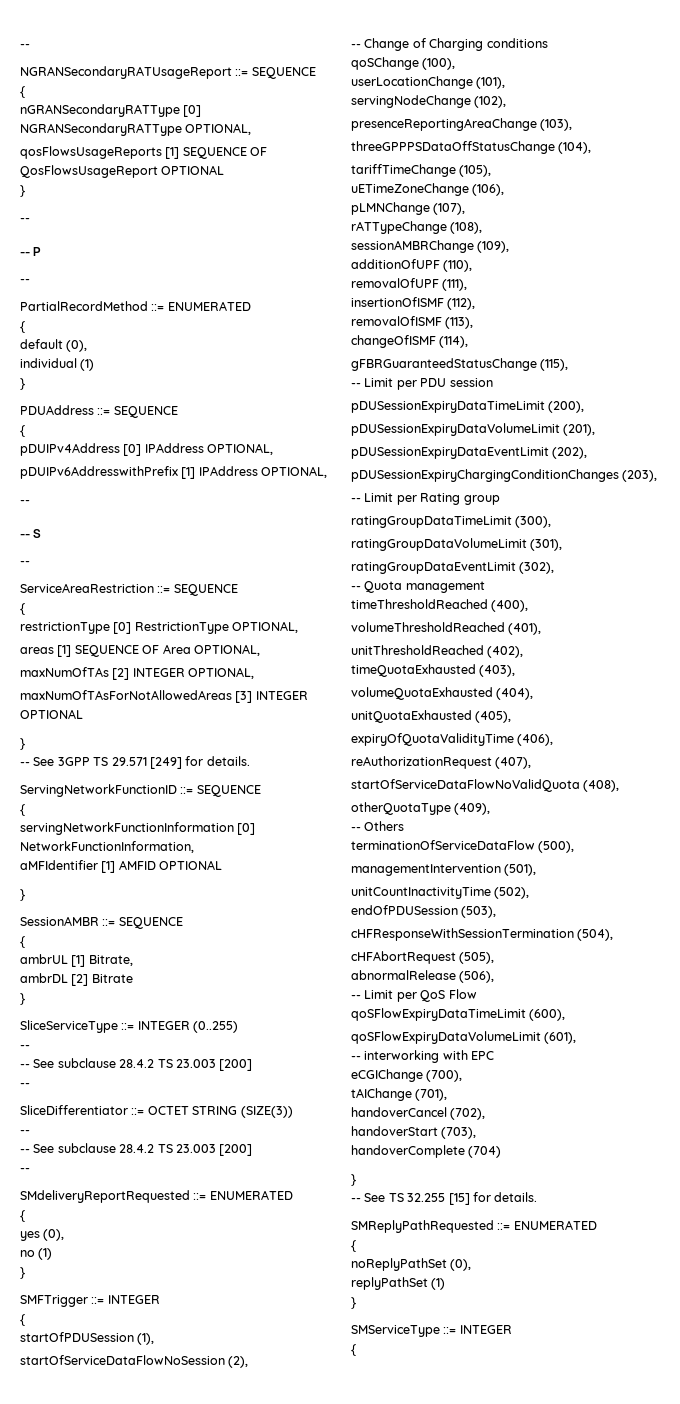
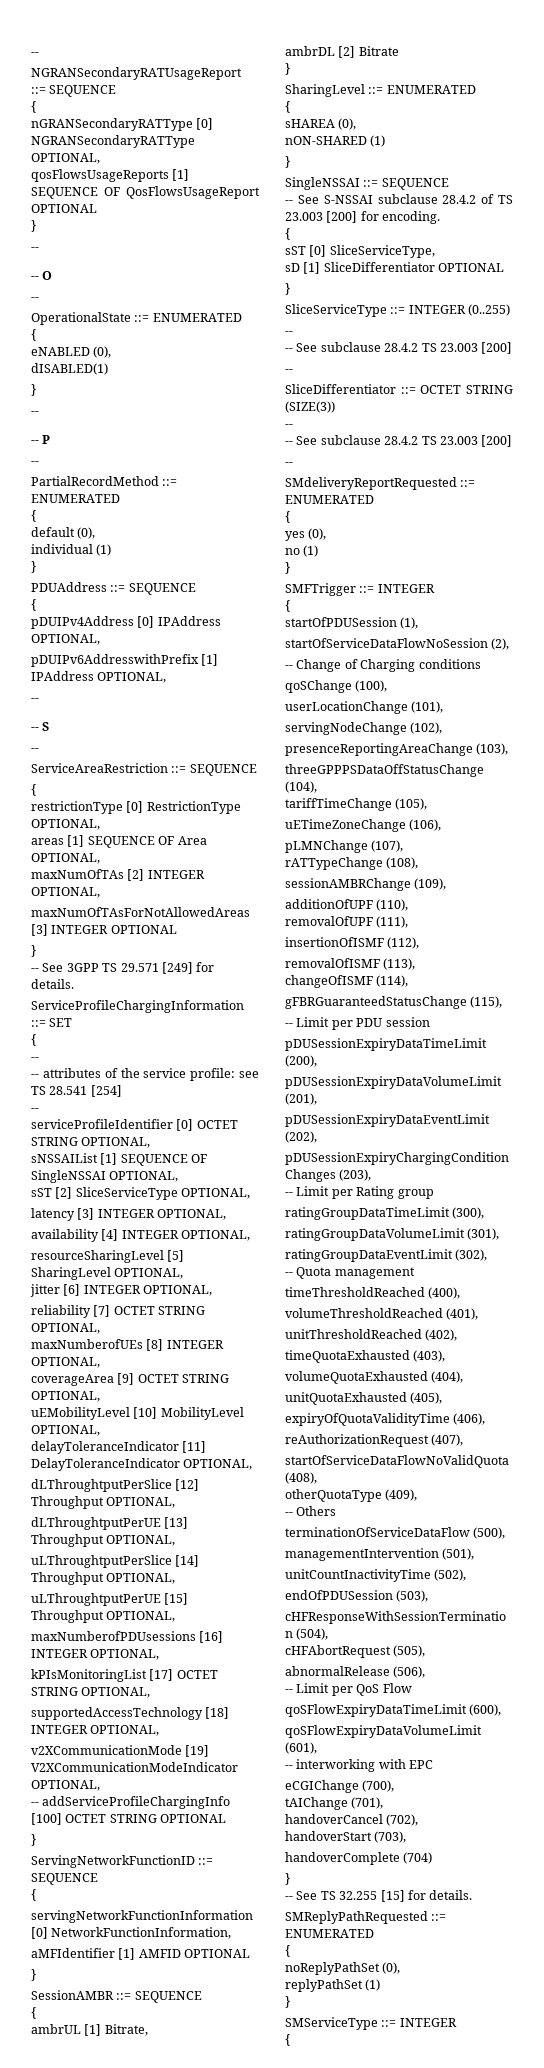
+ -- O
+ --
+ OperationalState ::= ENUMERATED
+ {
+ eNABLED (0),
+ dISABLED(1)
+ }
+ --
+ ServiceProfileChargingInformation ::= SET
+ {
+ --
+ -- attributes of the service profile: see TS 28.541 [254]
+ --
+ serviceProfileIdentifier [0] OCTET STRING OPTIONAL,
+ sNSSAIList [1] SEQUENCE OF SingleNSSAI OPTIONAL,
+ sST [2] SliceServiceType OPTIONAL,
+ latency [3] INTEGER OPTIONAL,
+ availability [4] INTEGER OPTIONAL,
+ resourceSharingLevel [5] SharingLevel OPTIONAL,
+ jitter [6] INTEGER OPTIONAL,
+ reliability [7] OCTET STRING OPTIONAL,
+ maxNumberofUEs [8] INTEGER OPTIONAL,
+ coverageArea [9] OCTET STRING OPTIONAL,
+ uEMobilityLevel [10] MobilityLevel OPTIONAL,
+ delayToleranceIndicator [11] DelayToleranceIndicator OPTIONAL,
+ dLThroughtputPerSlice [12] Throughput OPTIONAL,
+ dLThroughtputPerUE [13] Throughput OPTIONAL,
+ uLThroughtputPerSlice [14] Throughput OPTIONAL,
+ uLThroughtputPerUE [15] Throughput OPTIONAL,
+ maxNumberofPDUsessions [16] INTEGER OPTIONAL,
+ kPIsMonitoringList [17] OCTET STRING OPTIONAL,
+ supportedAccessTechnology [18] INTEGER OPTIONAL,
+ v2XCommunicationMode [19] V2XCommunicationModeIndicator OPTIONAL,
+ -- addServiceProfileChargingInfo [100] OCTET STRING OPTIONAL
+ }
+ SharingLevel ::= ENUMERATED
+ {
+ sHAREA (0),
+ nON-SHARED (1)
+ }
+ SingleNSSAI ::= SEQUENCE
+ -- See S-NSSAI subclause 28.4.2 of TS 23.003 [200] for encoding.
+ {
+ sST [0] SliceServiceType,
+ sD [1] SliceDifferentiator OPTIONAL
+ }

